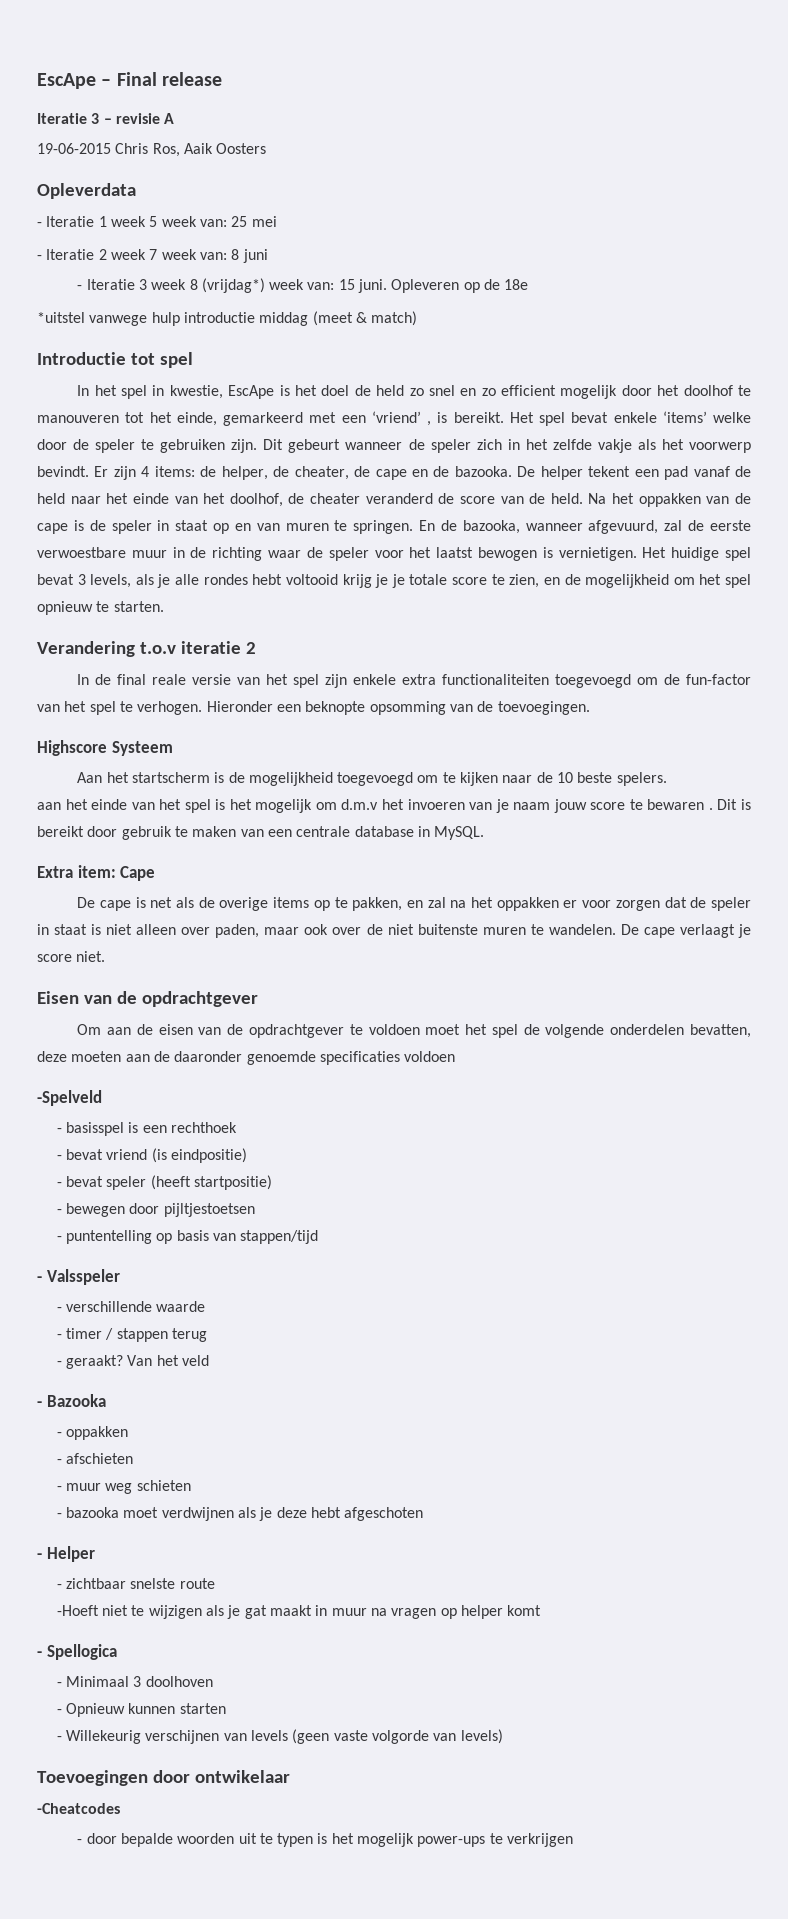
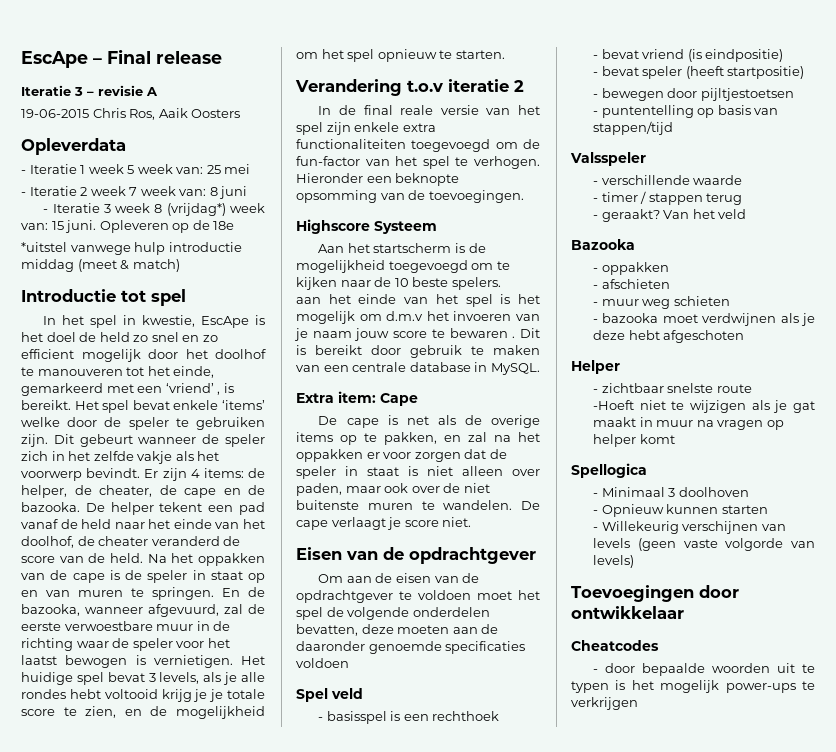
- -Spelveld
+ Spel veld
- - Valsspeler
+ Valsspeler
- - Bazooka
+ Bazooka
- - Helper
+ Helper
- - Spellogica
+ Spellogica
- Toevoegingen door ontwikelaar
- -Cheatcodes
+ Toevoegingen door ontwikkelaar
+ Cheatcodes
- - door bepalde woorden uit te typen is het mogelijk power-ups te verkrijgen
+ - door bepaalde woorden uit te typen is het mogelijk power-ups te verkrijgen

